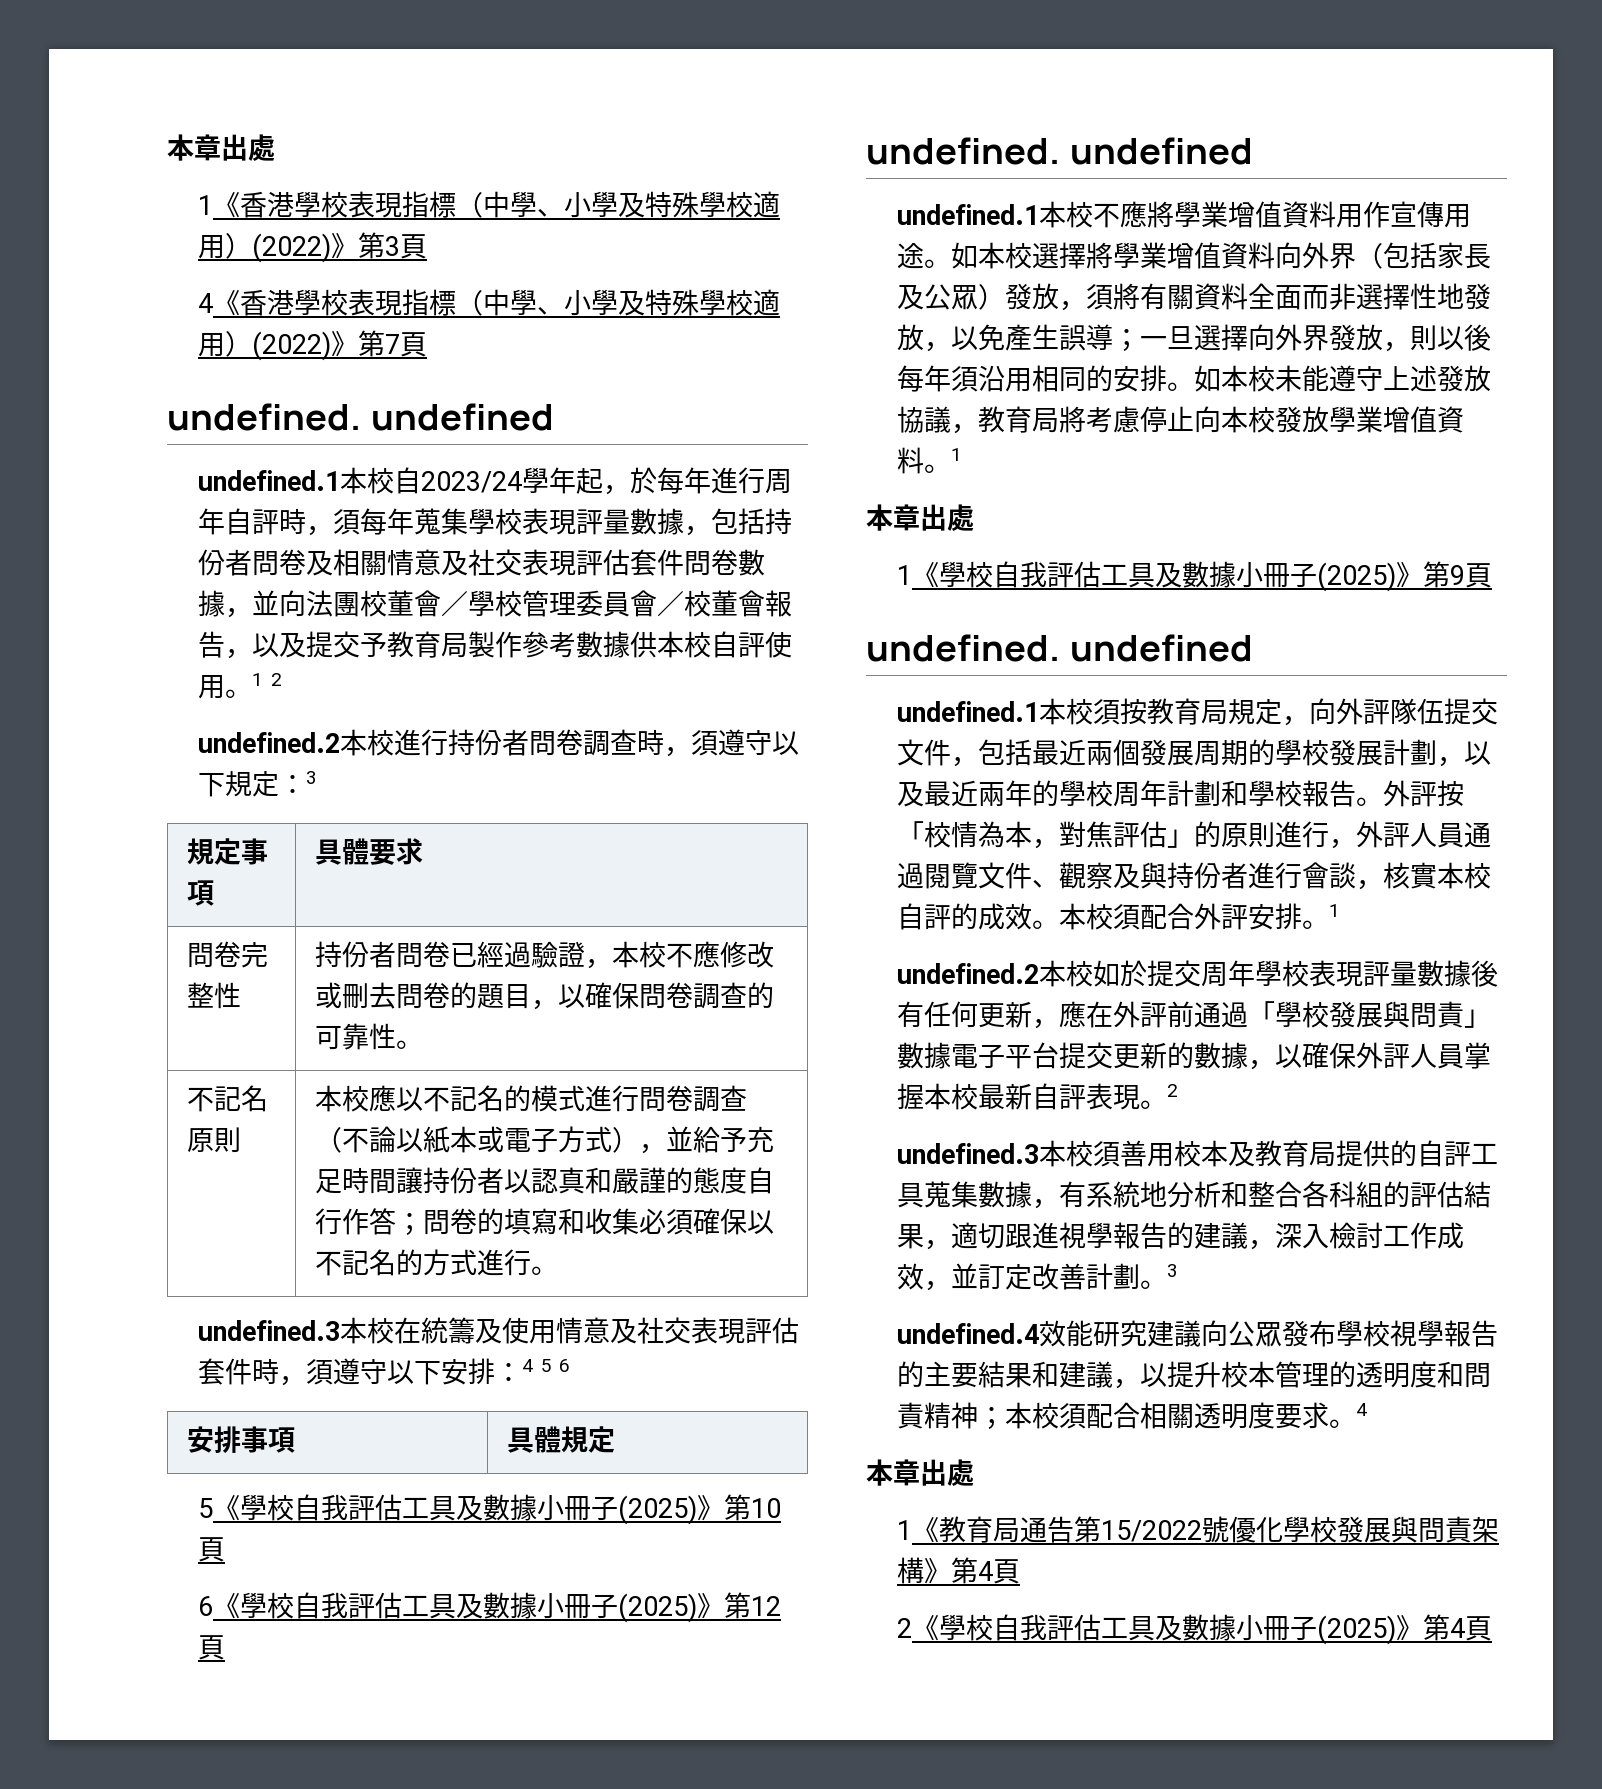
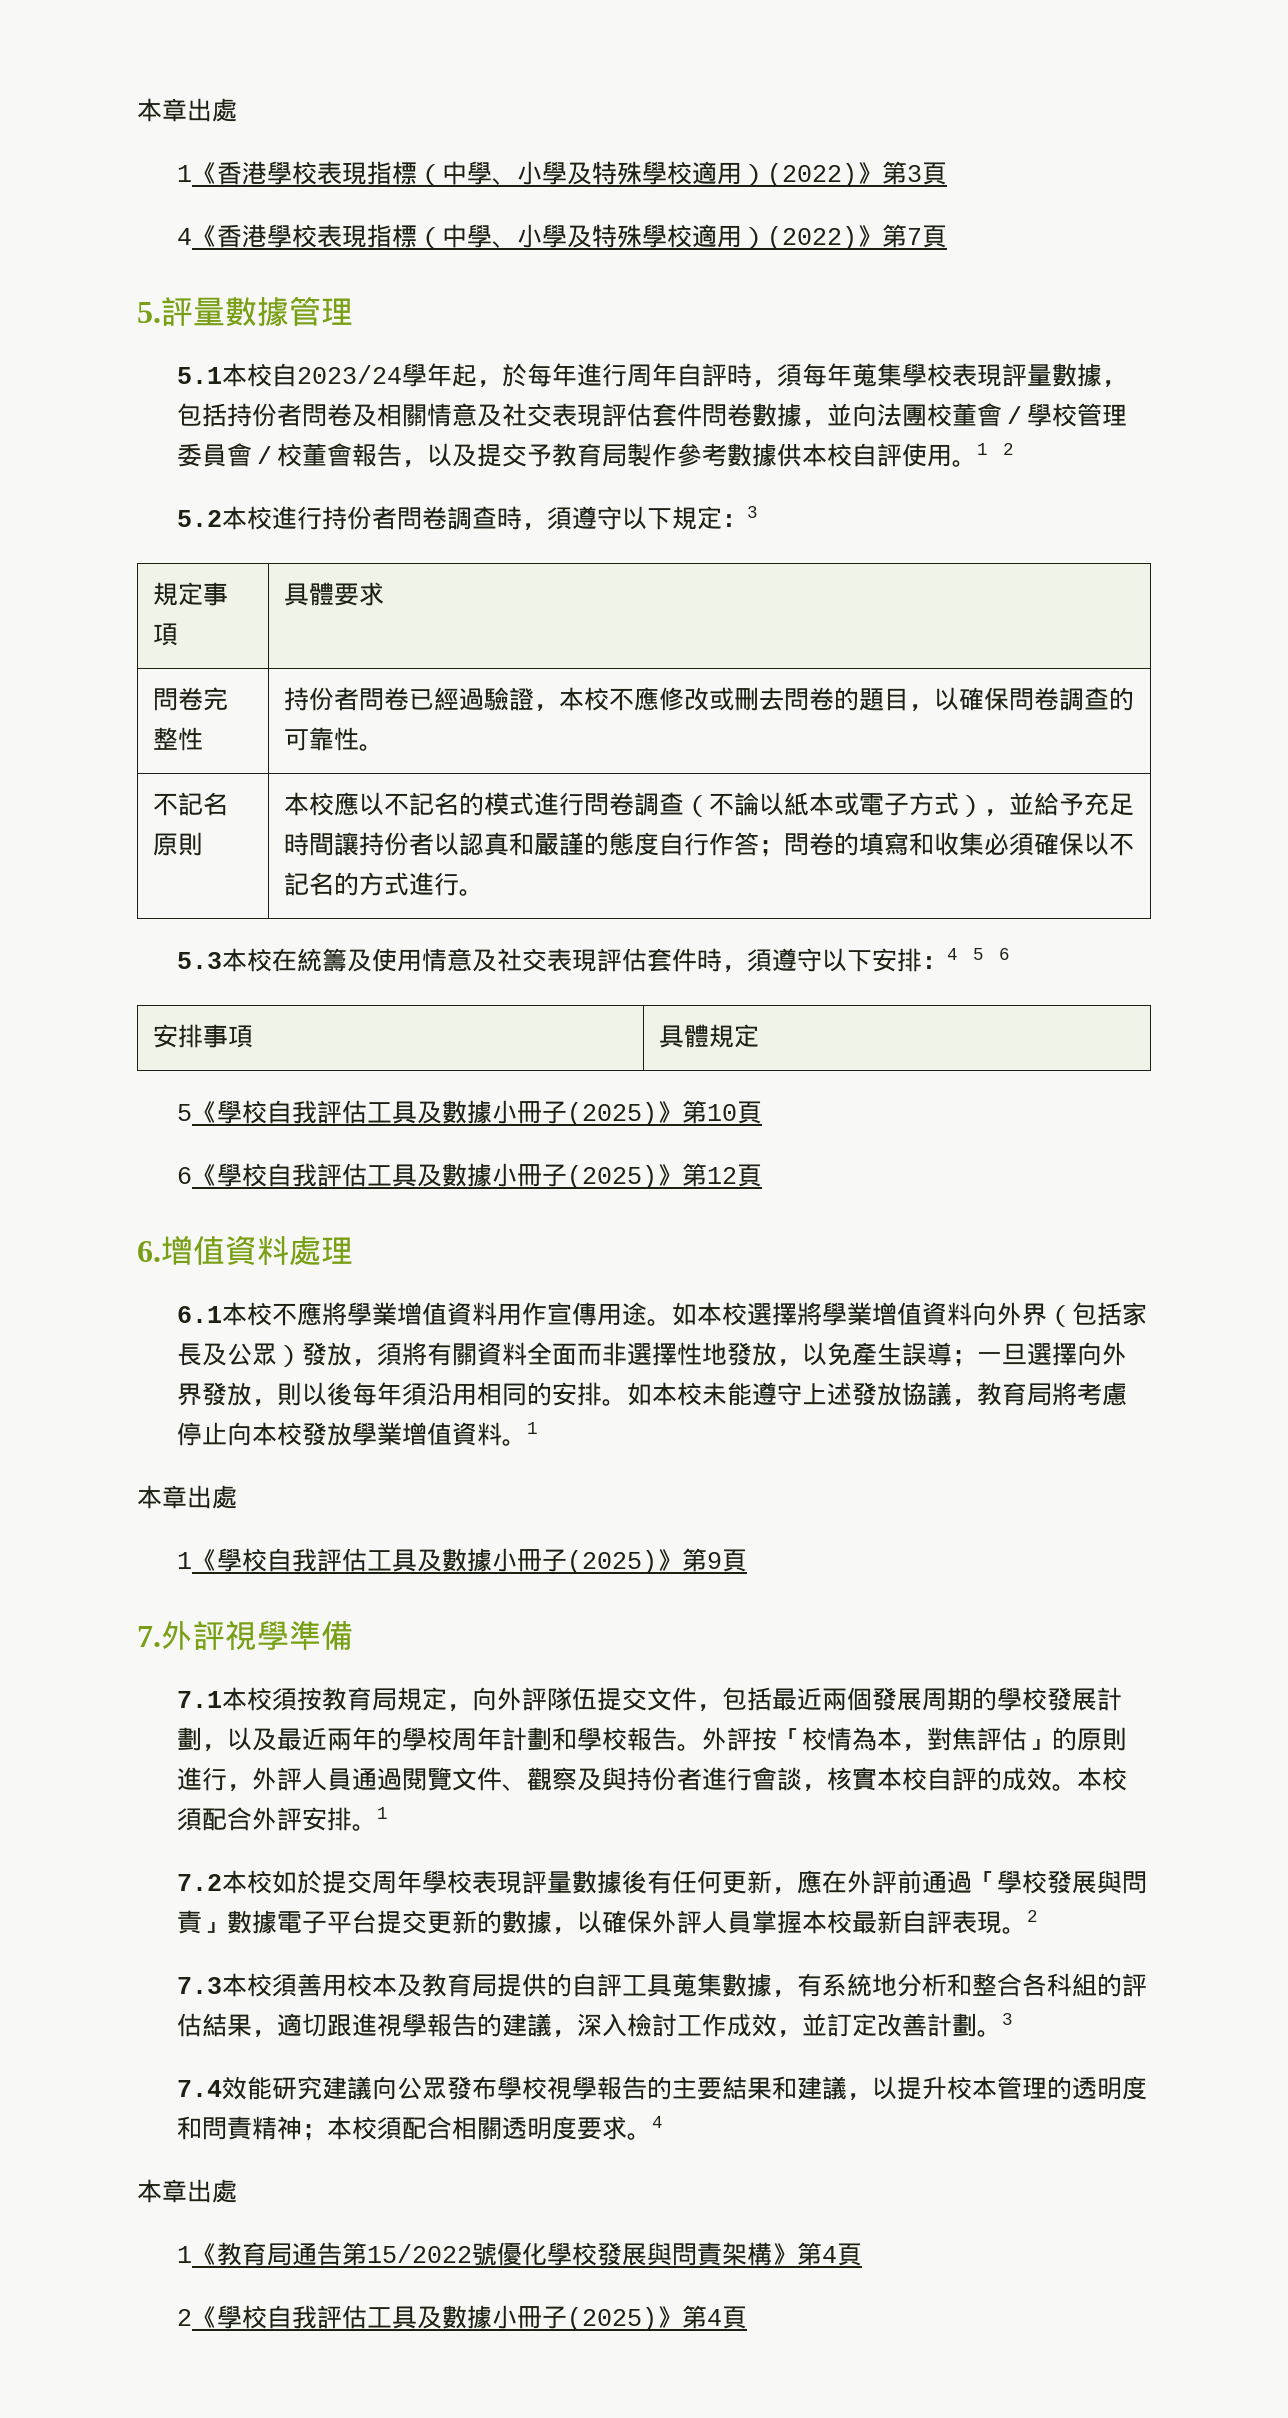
  4《香港學校表現指標（中學、小學及特殊學校適用）(2022)》第7頁
- undefined. undefined
- undefined.1本校自2023/24學年起，於每年進行周年自評時，須每年蒐集學校表現評量數據，包括持份者問卷及相關情意及社交表現評估套件問卷數據，並向法團校董會／學校管理委員會／校董會報告，以及提交予教育局製作參考數據供本校自評使用。
+ 5.評量數據管理
+ 5.1本校自2023/24學年起，於每年進行周年自評時，須每年蒐集學校表現評量數據，包括持份者問卷及相關情意及社交表現評估套件問卷數據，並向法團校董會／學校管理委員會／校董會報告，以及提交予教育局製作參考數據供本校自評使用。
- undefined.2本校進行持份者問卷調查時，須遵守以下規定：3
+ 5.2本校進行持份者問卷調查時，須遵守以下規定：3
- undefined.3本校在統籌及使用情意及社交表現評估套件時，須遵守以下安排：4 5 6
+ 5.3本校在統籌及使用情意及社交表現評估套件時，須遵守以下安排：4 5 6
  6《學校自我評估工具及數據小冊子(2025)》第12頁
- undefined. undefined
- undefined.1本校不應將學業增值資料用作宣傳用途。
+ 6.增值資料處理
+ 6.1本校不應將學業增值資料用作宣傳用途。
  1《學校自我評估工具及數據小冊子(2025)》第9頁
- undefined. undefined
- undefined.1本校須按教育局規定，向外評隊伍提交文件，包括最近兩個發展周期的學校發展計劃，以及最近兩年的學校周年計劃和學校報告。
+ 7.外評視學準備
+ 7.1本校須按教育局規定，向外評隊伍提交文件，包括最近兩個發展周期的學校發展計劃，以及最近兩年的學校周年計劃和學校報告。
- undefined.2本校如於提交周年學校表現評量數據後有任何更新，應在外評前通過「學校發展與問責」數據電子平台提交更新的數據，以確保外評人員掌握本校最新自評表現。
+ 7.2本校如於提交周年學校表現評量數據後有任何更新，應在外評前通過「學校發展與問責」數據電子平台提交更新的數據，以確保外評人員掌握本校最新自評表現。
- undefined.3本校須善用校本及教育局提供的自評工具蒐集數據，有系統地分析和整合各科組的評估結果，適切跟進視學報告的建議，深入檢討工作成效，並訂定改善計劃。
+ 7.3本校須善用校本及教育局提供的自評工具蒐集數據，有系統地分析和整合各科組的評估結果，適切跟進視學報告的建議，深入檢討工作成效，並訂定改善計劃。
- undefined.4效能研究建議向公眾發布學校視學報告的主要結果和建議，以提升校本管理的透明度和問責精神；本校須配合相關透明度要求。
+ 7.4效能研究建議向公眾發布學校視學報告的主要結果和建議，以提升校本管理的透明度和問責精神；本校須配合相關透明度要求。

